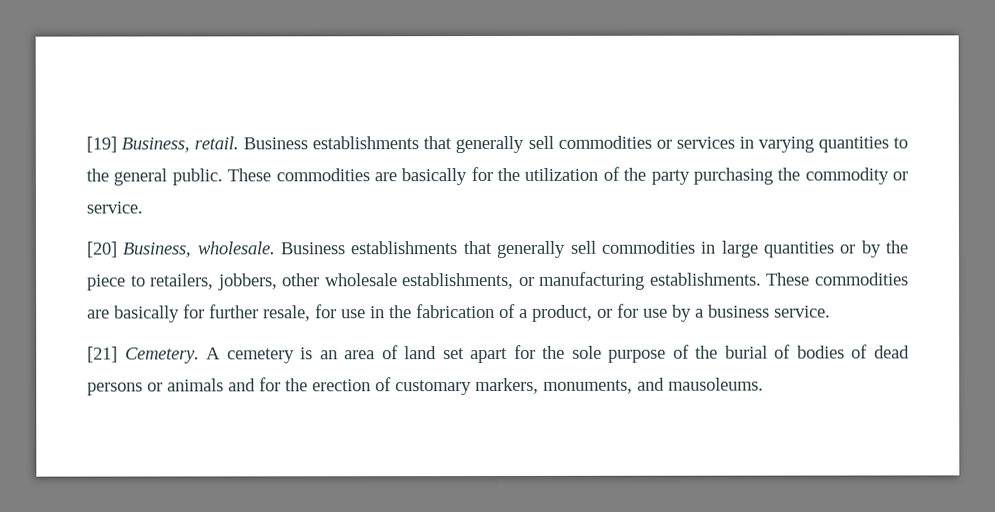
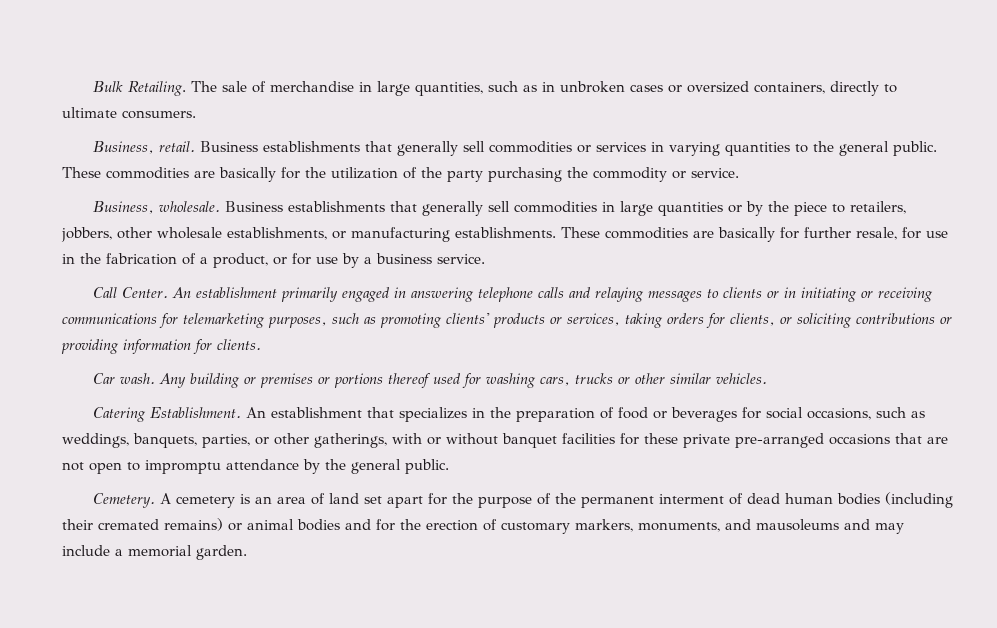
- [19] Business, retail.
+ Bulk Retailing. The sale of merchandise in large quantities, such as in unbroken cases or oversized containers, directly to ultimate consumers.
+ Business, retail.
- [20] Business, wholesale.
+ Business, wholesale.
- [21] Cemetery.
+ Call Center. An establishment primarily engaged in answering telephone calls and relaying messages to clients or in initiating or receiving communications for telemarketing purposes, such as promoting clients' products or services, taking orders for clients, or soliciting contributions or providing information for clients.
+ Car wash. Any building or premises or portions thereof used for washing cars, trucks or other similar vehicles.
+ Catering Establishment. An establishment that specializes in the preparation of food or beverages for social occasions, such as weddings, banquets, parties, or other gatherings, with or without banquet facilities for these private pre-arranged occasions that are not open to impromptu attendance by the general public.
+ Cemetery.
- A cemetery is an area of land set apart for the sole purpose of the burial of bodies of dead persons or animals and for the erection of customary markers, monuments, and mausoleums.
+ A cemetery is an area of land set apart for the purpose of the permanent interment of dead human bodies (including their cremated remains) or animal bodies and for the erection of customary markers, monuments, and mausoleums and may include a memorial garden.

